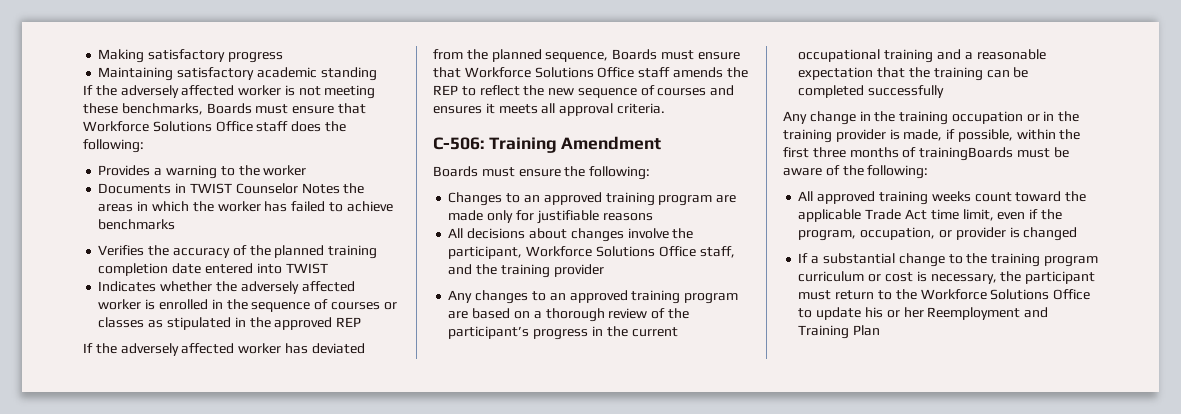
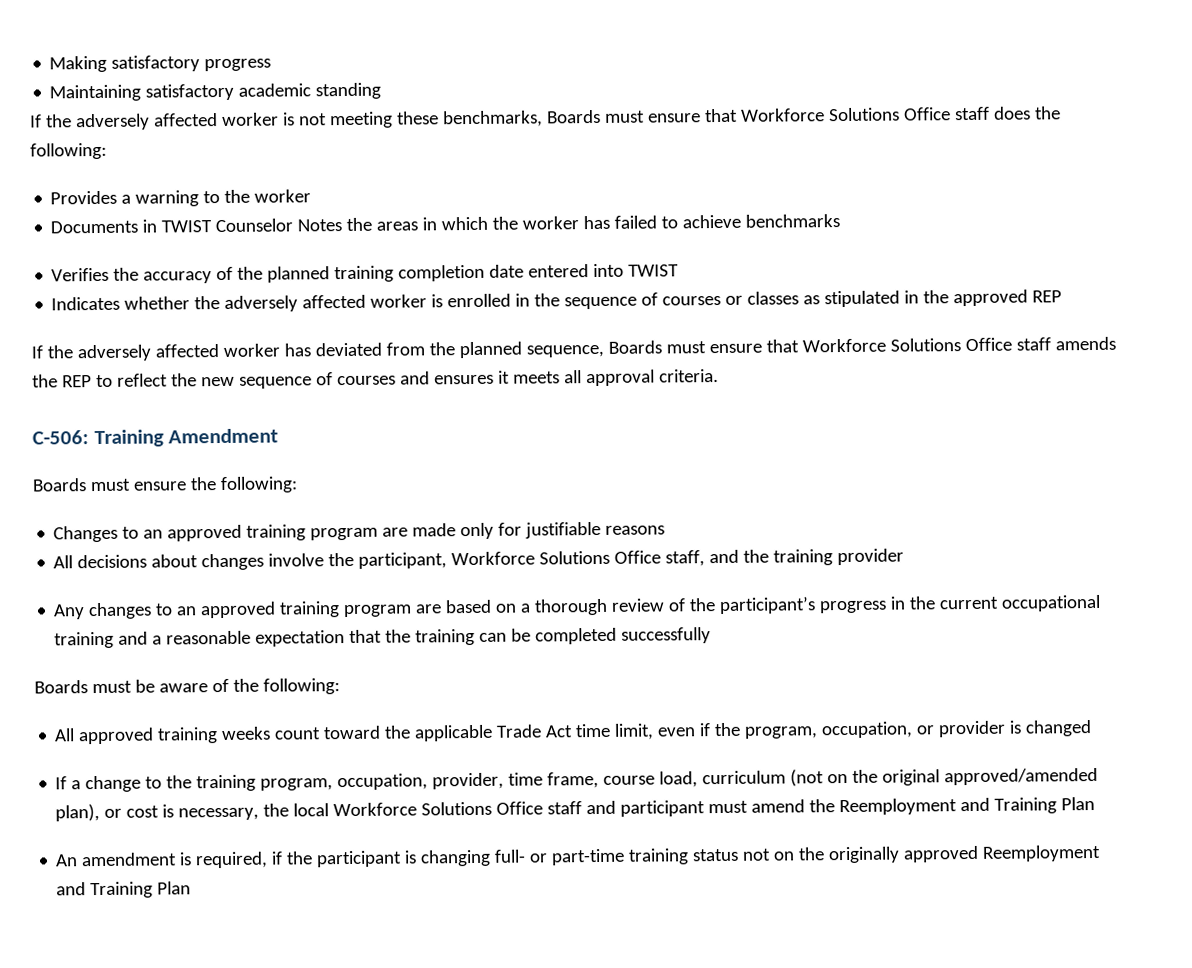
- Any change in the training occupation or in the training provider is made, if possible, within the first three months of trainingBoards must be aware of the following:
+ Boards must be aware of the following:
- If a substantial change to the training program curriculum or cost is necessary, the participant must return to the Workforce Solutions Office to update his or her Reemployment and Training Plan
+ If a change to the training program, occupation, provider, time frame, course load, curriculum (not on the original approved/amended plan), or cost is necessary, the local Workforce Solutions Office staff and participant must amend the Reemployment and Training Plan
+ An amendment is required, if the participant is changing full- or part-time training status not on the originally approved Reemployment and Training Plan

